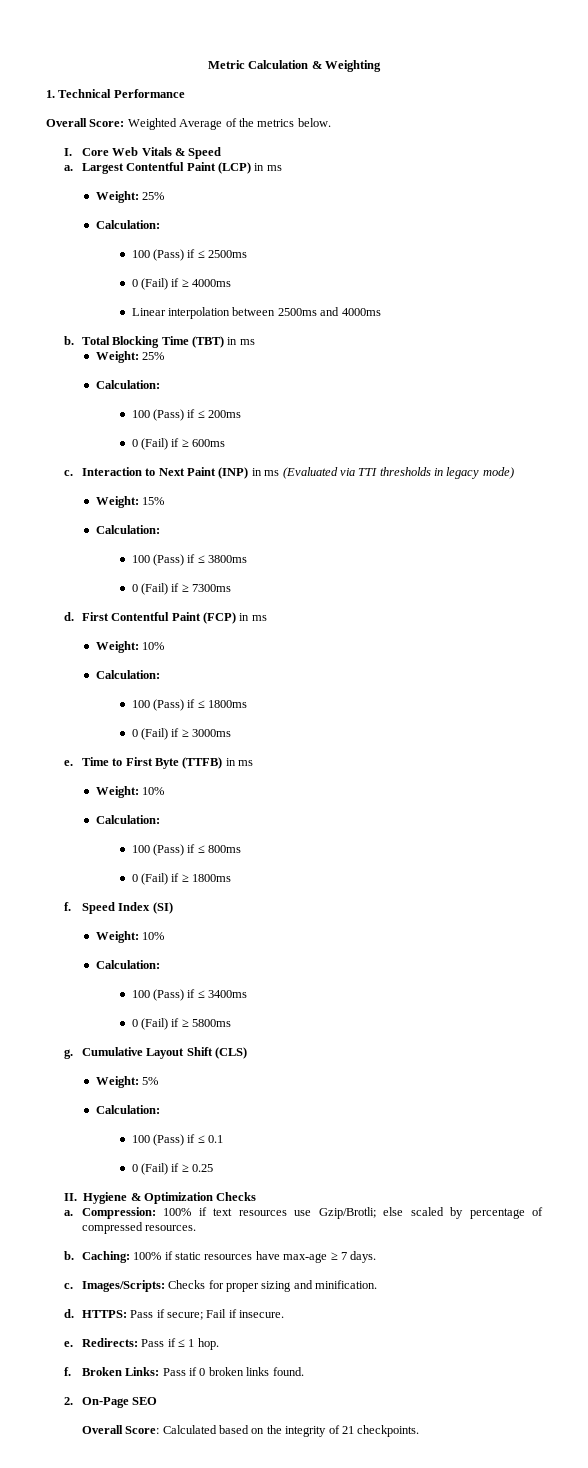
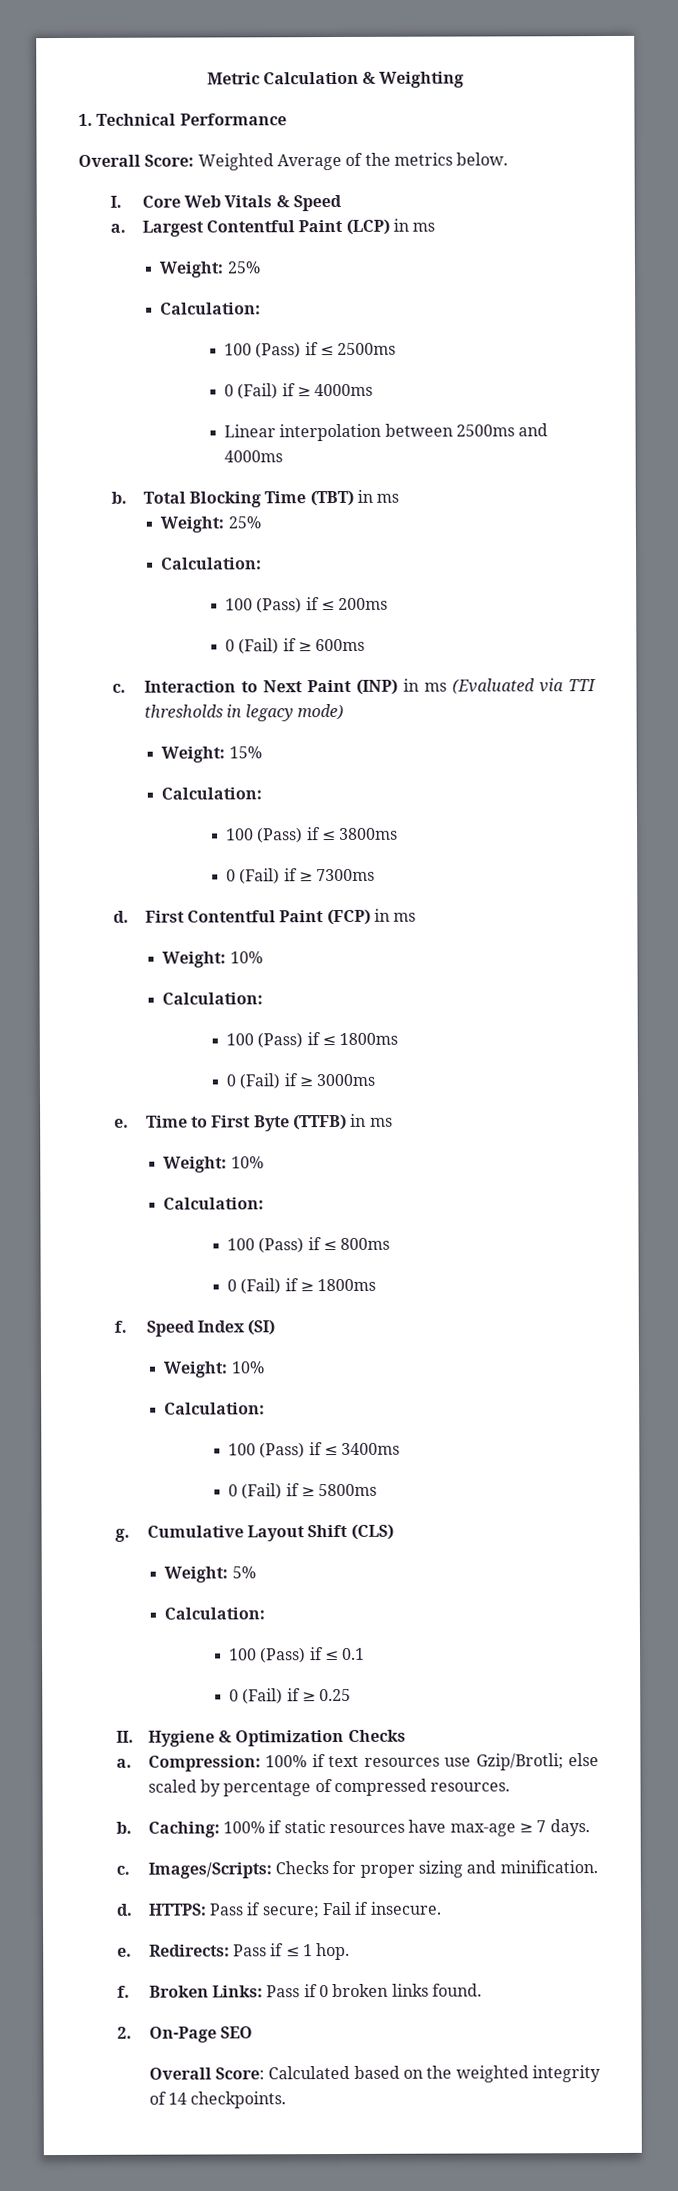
- Overall Score: Calculated based on the integrity of 21 checkpoints.
+ Overall Score: Calculated based on the weighted integrity of 14 checkpoints.

